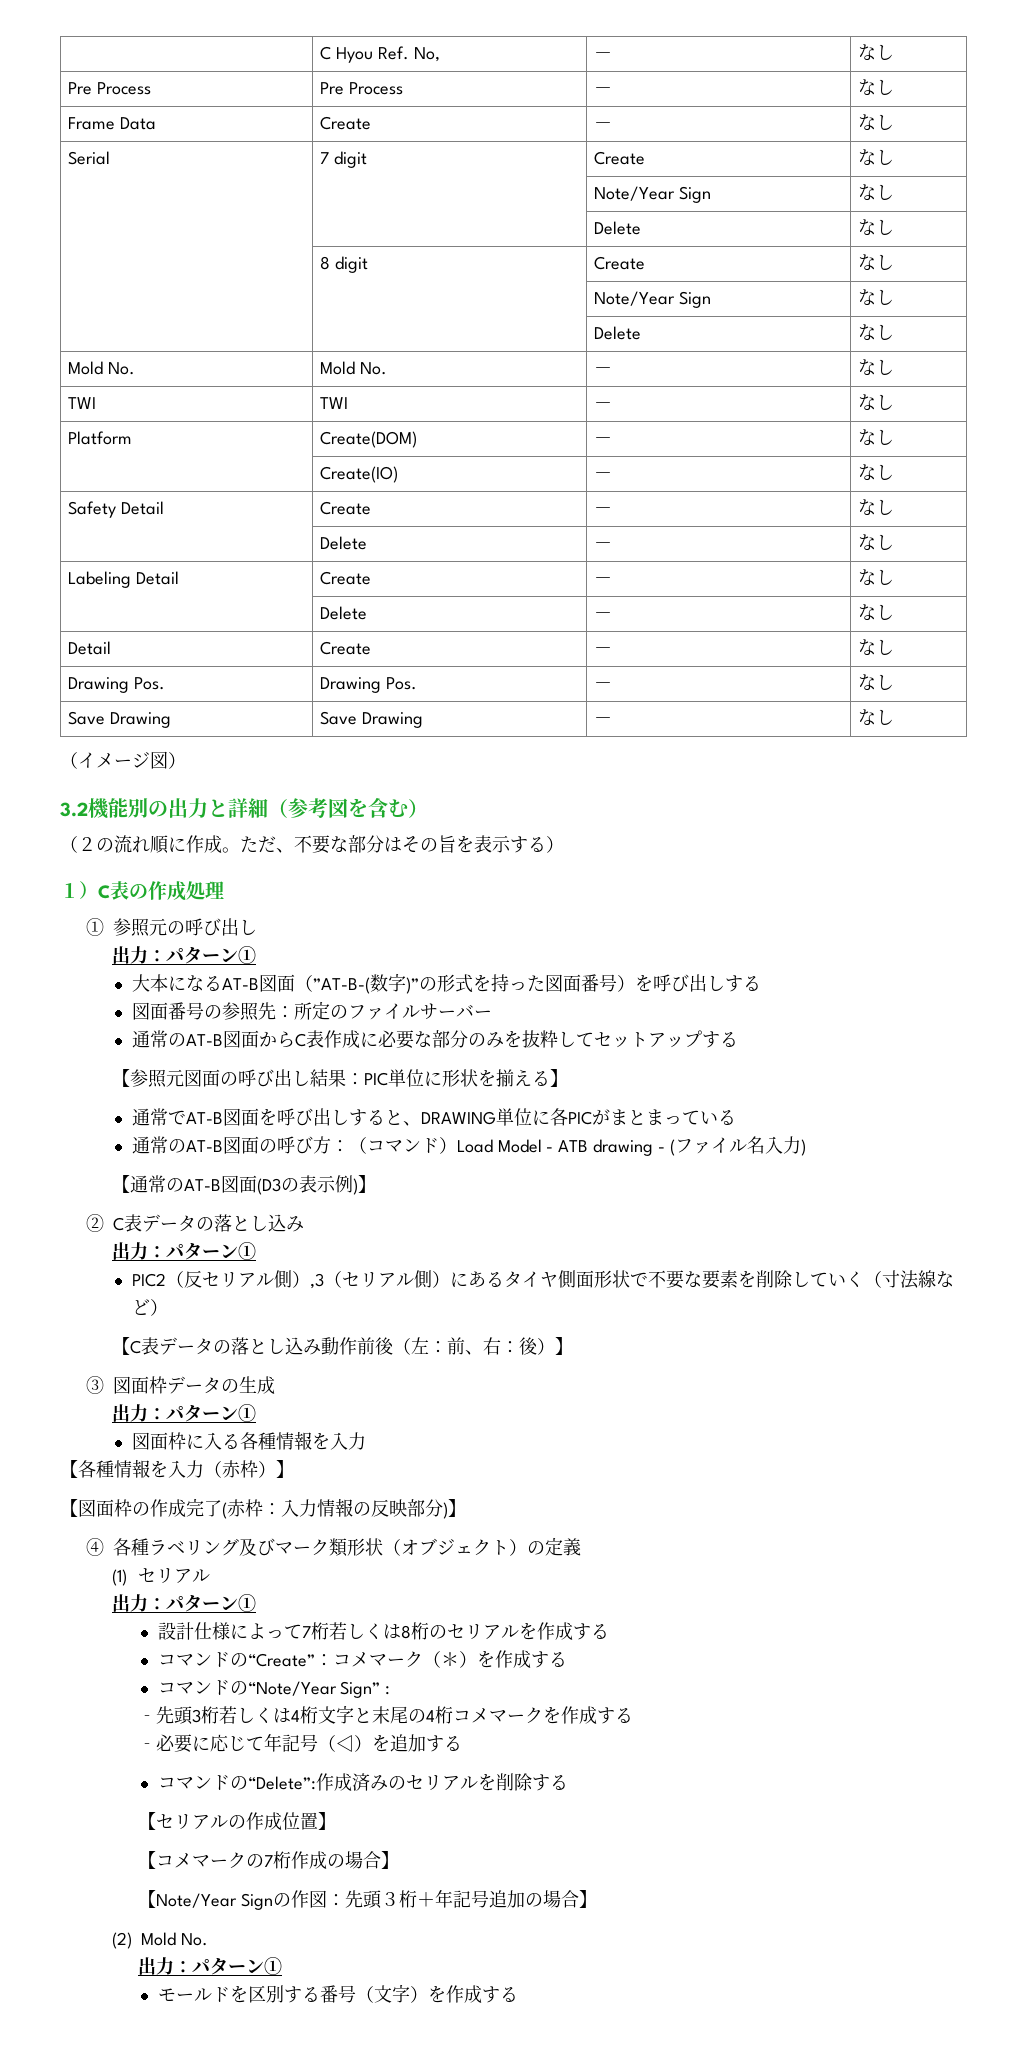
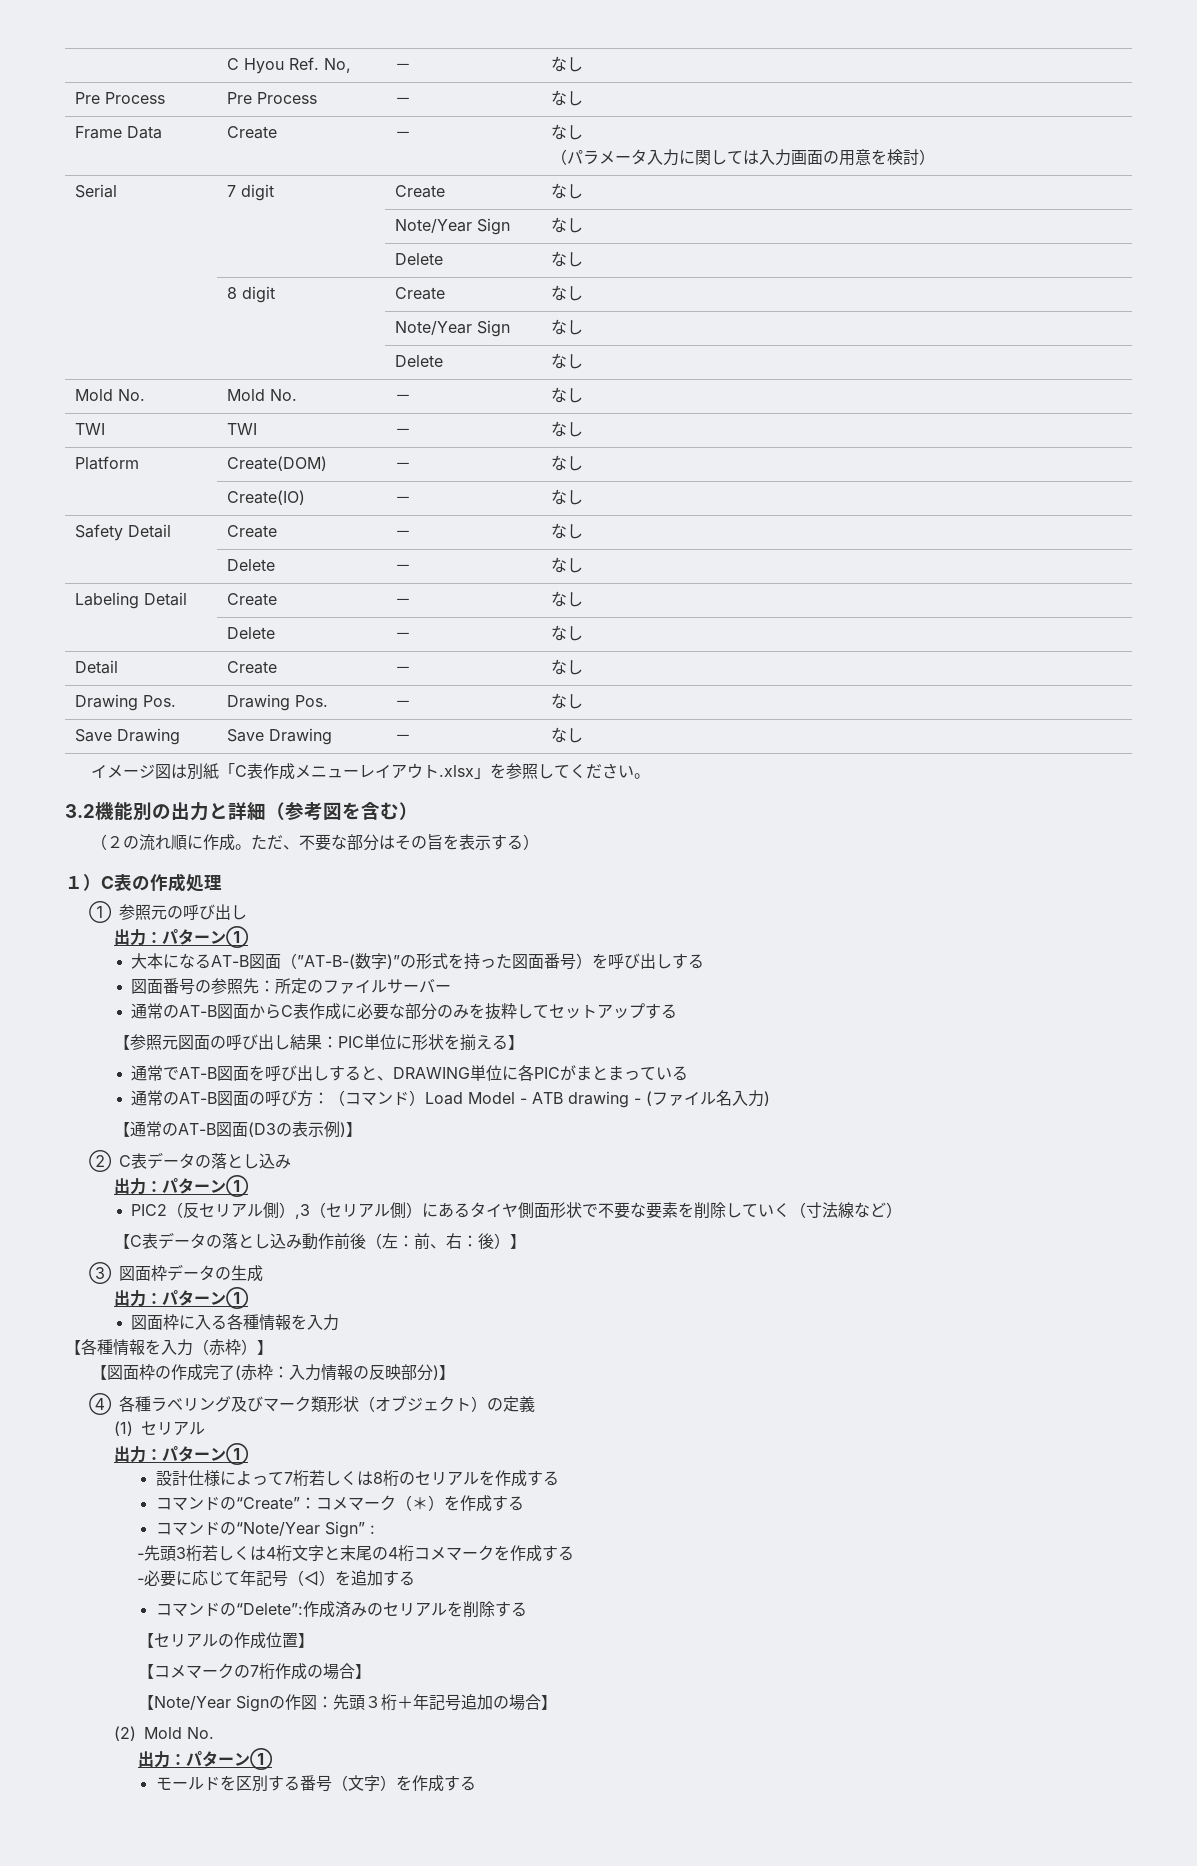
  Frame Data | Create | － | なし
+ （パラメータ入力に関しては入力画面の用意を検討）
- （イメージ図）
+ イメージ図は別紙「C表作成メニューレイアウト.xlsx」を参照してください。

